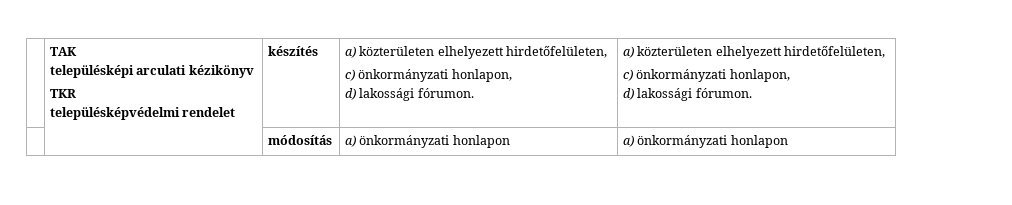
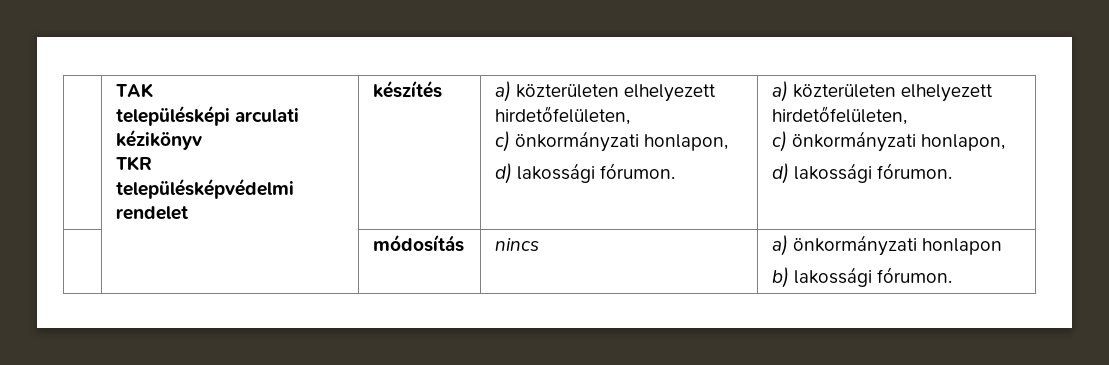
- | | módosítás | a) önkormányzati honlapon | a) önkormányzati honlapon
+ | | módosítás | nincs | a) önkormányzati honlapon
+ b) lakossági fórumon.

